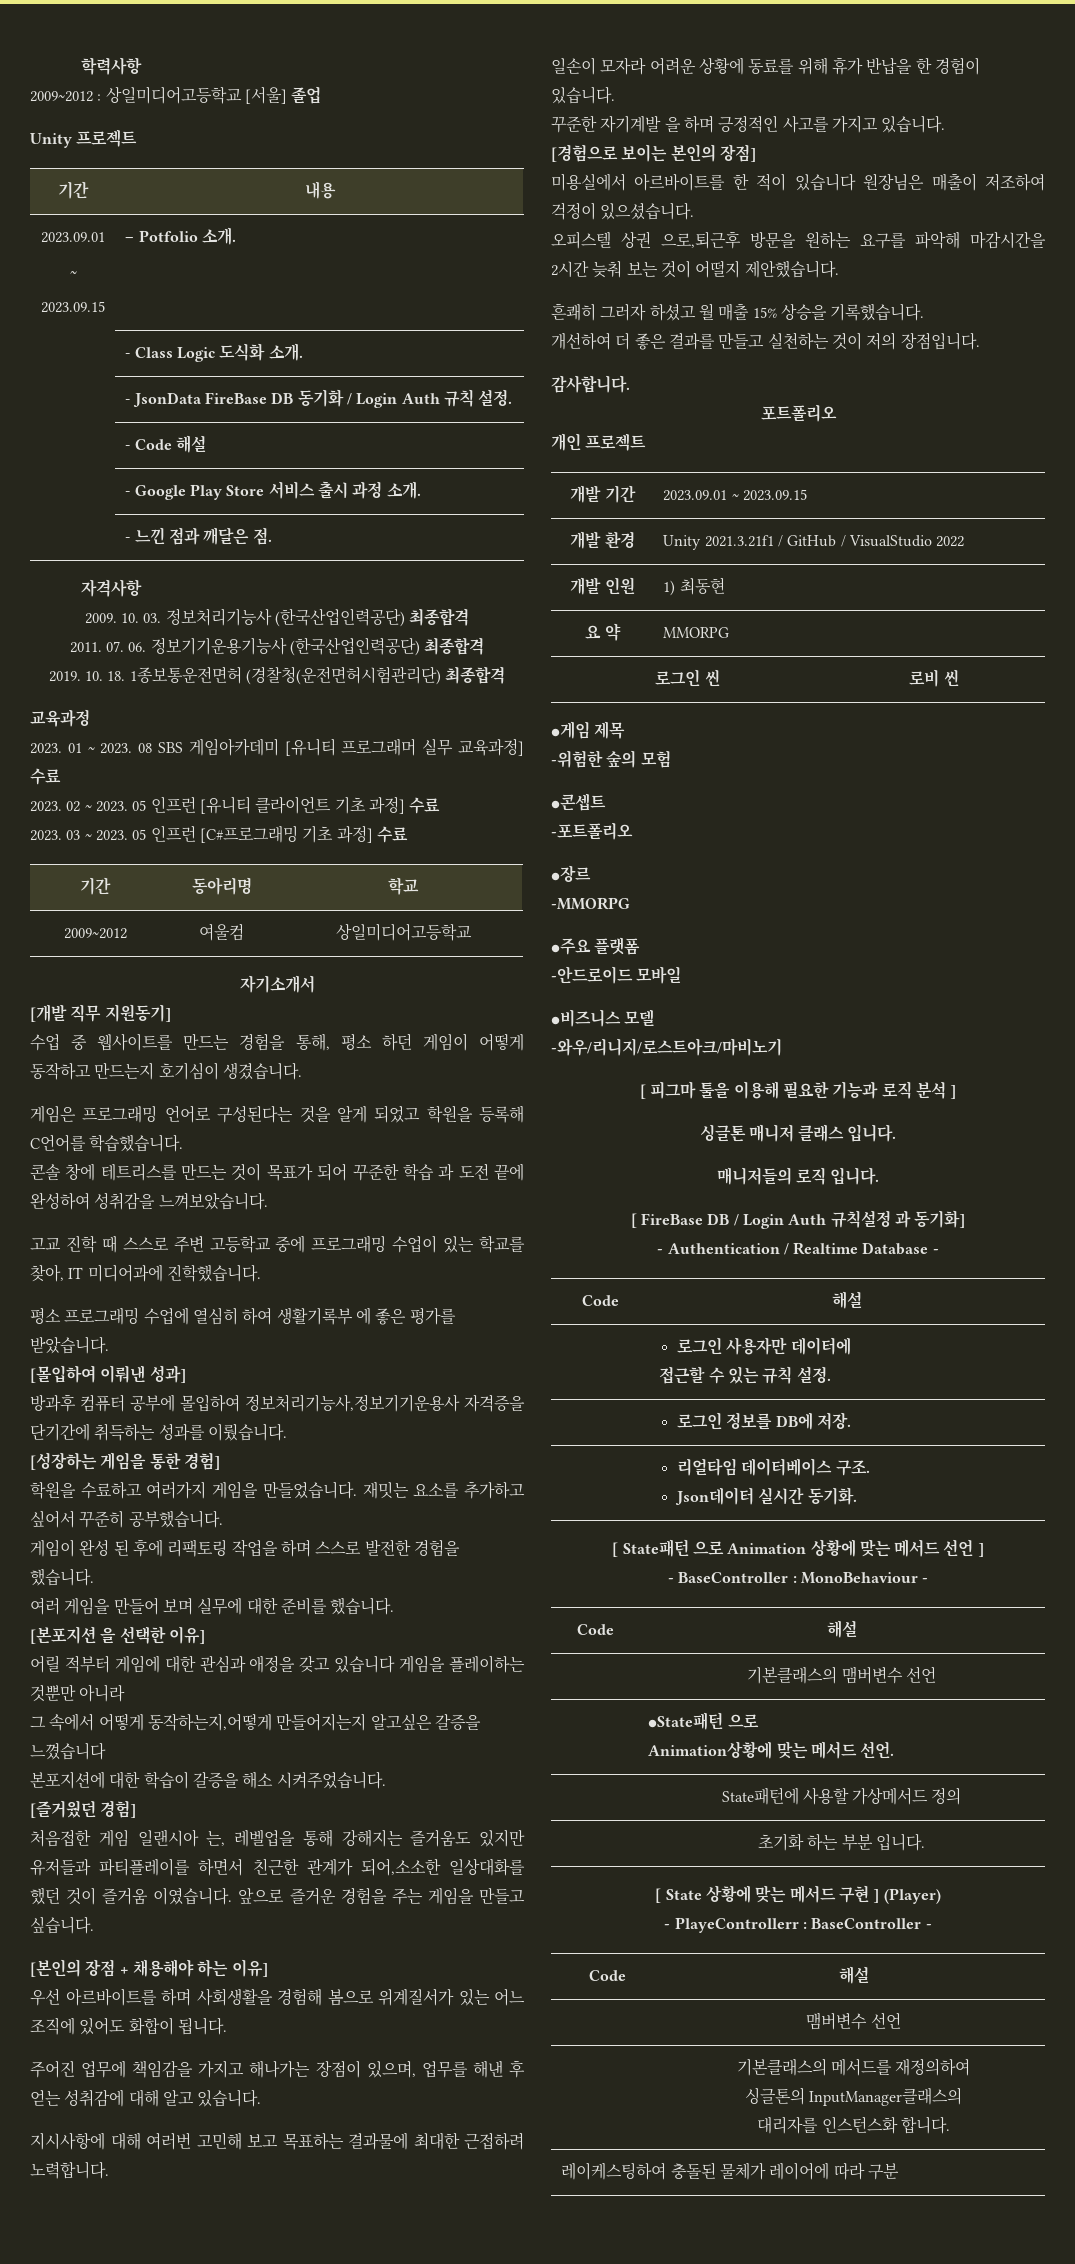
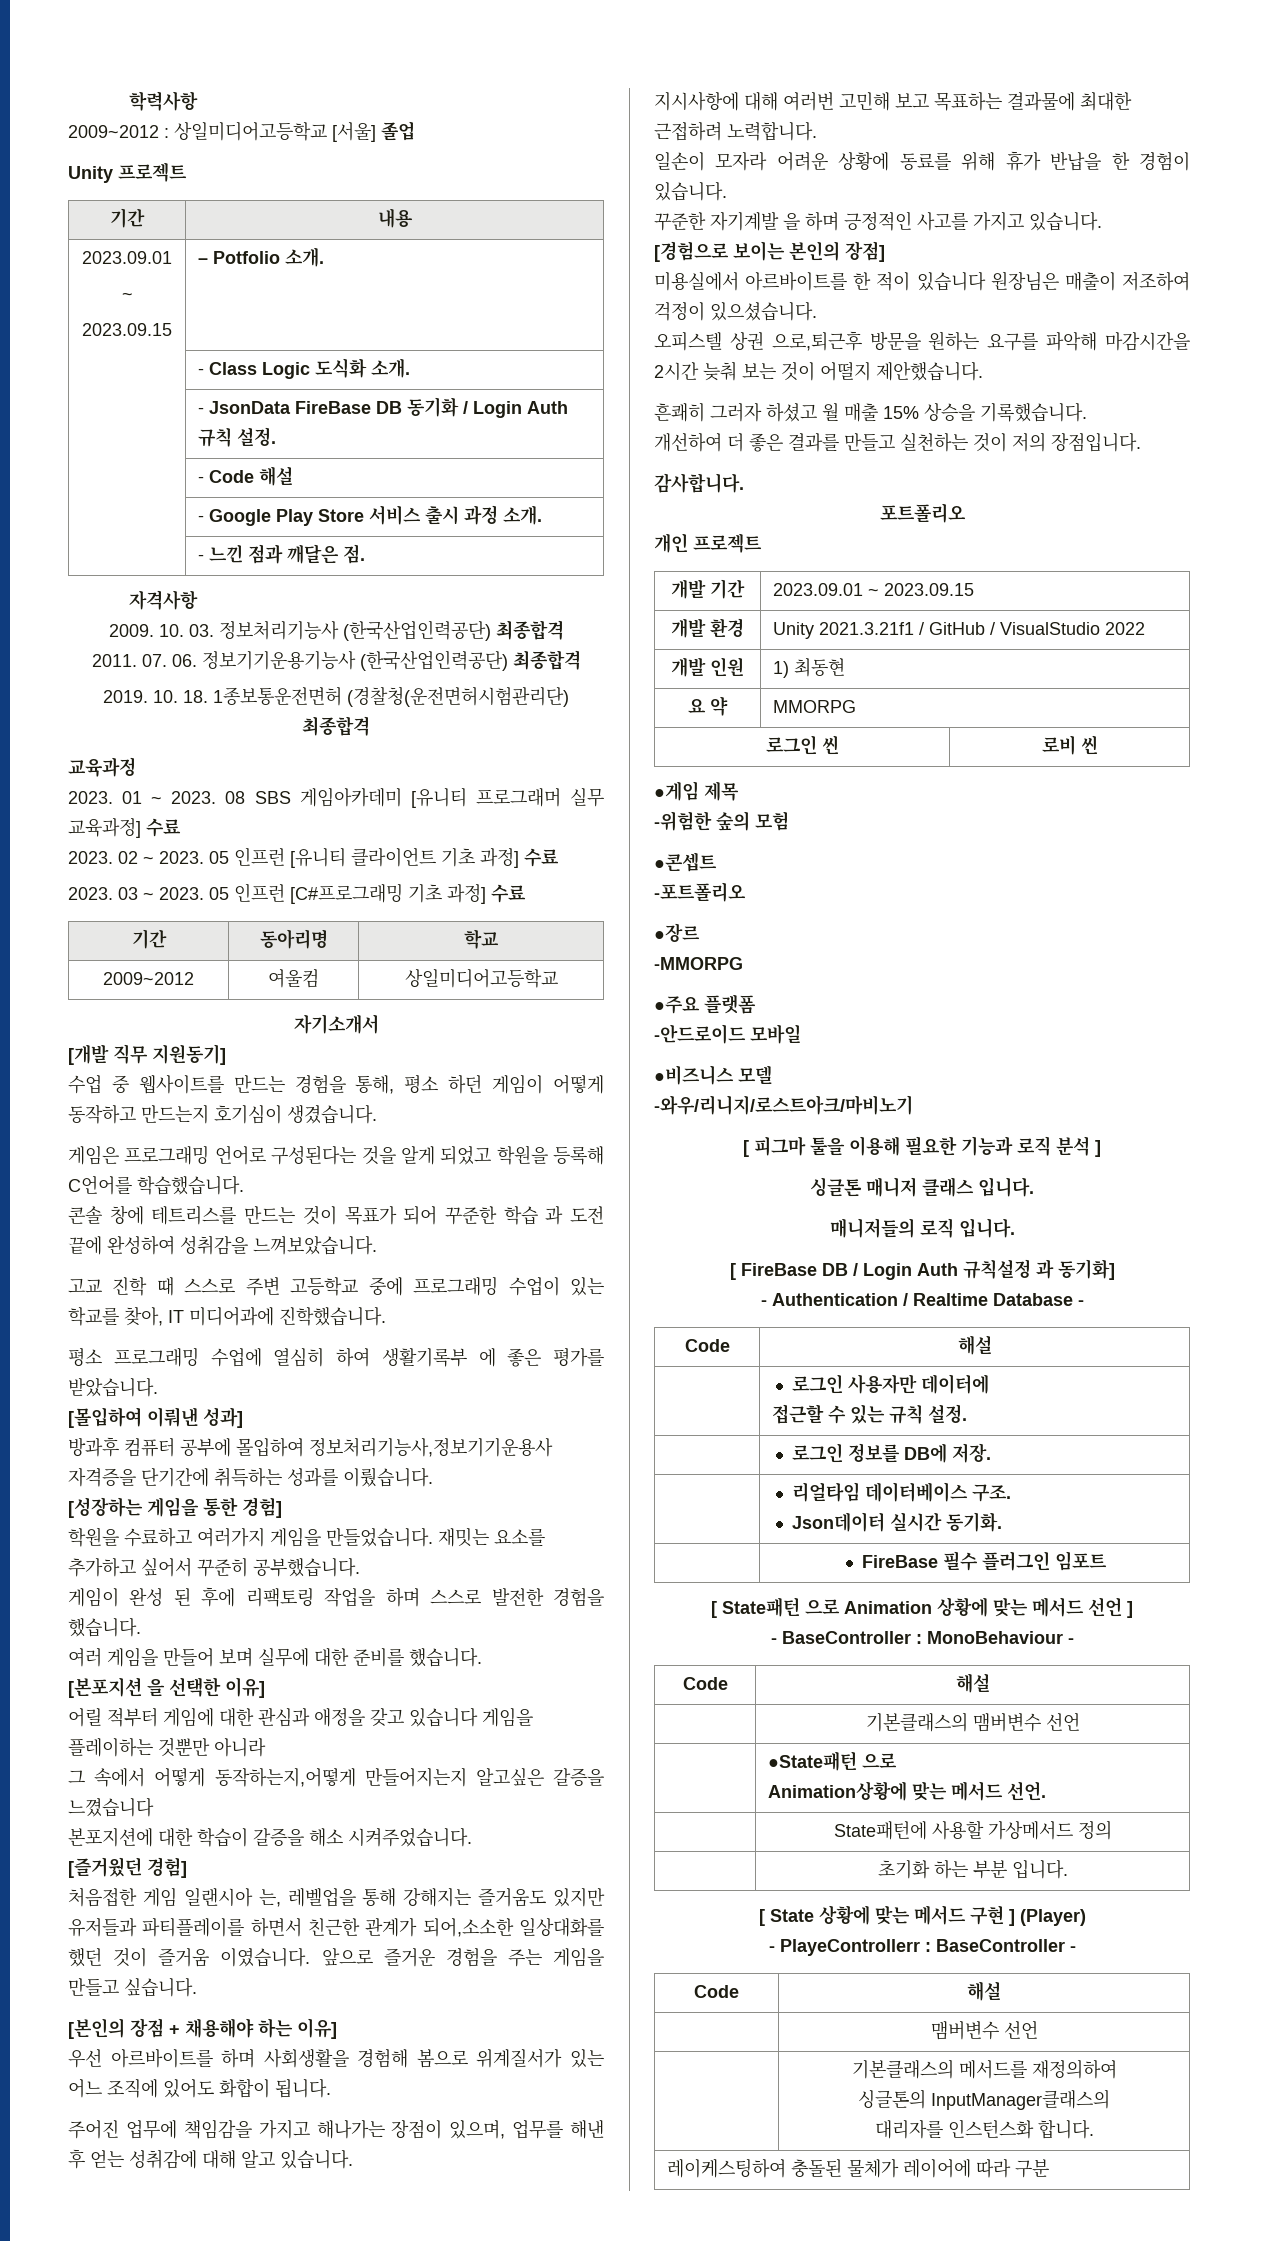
+ | FireBase 필수 플러그인 임포트

